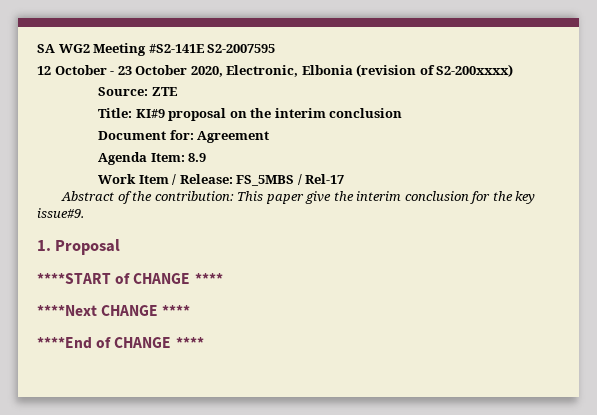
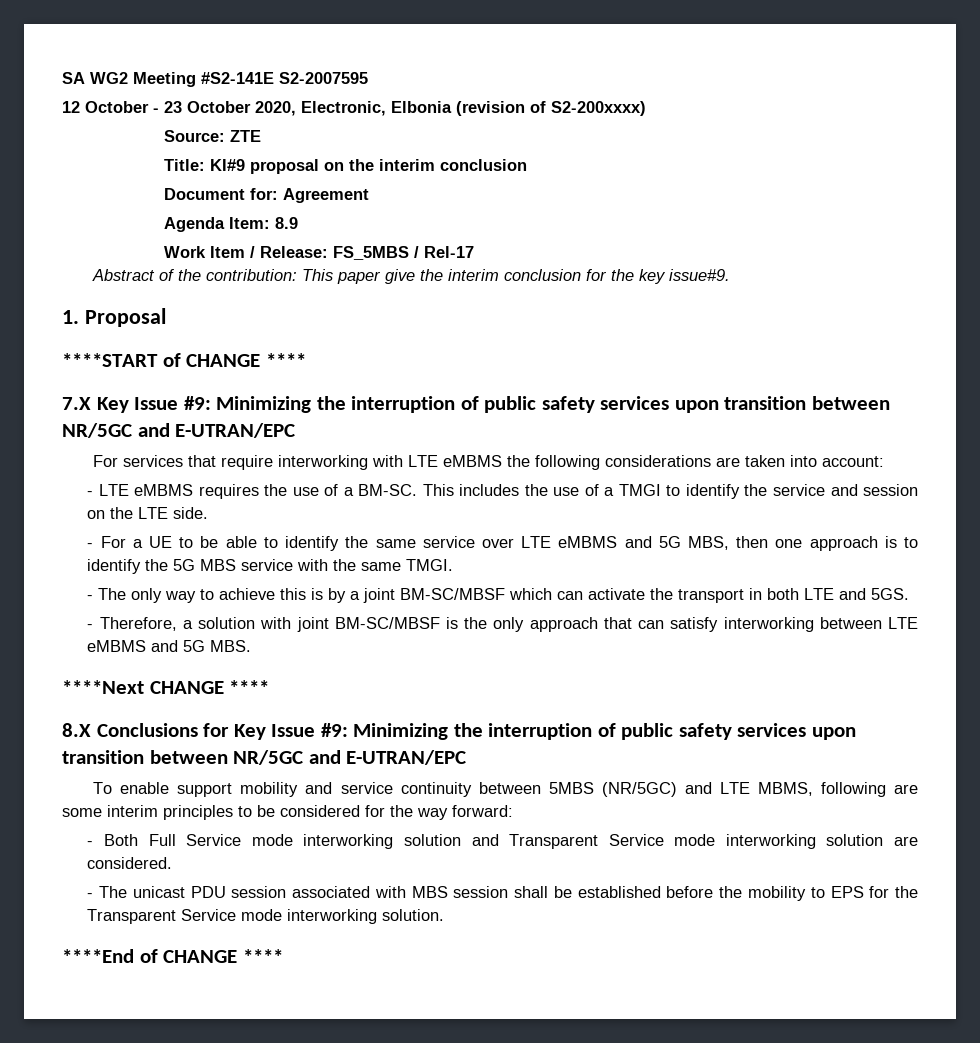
+ 7.X Key Issue #9: Minimizing the interruption of public safety services upon transition between NR/5GC and E-UTRAN/EPC
+ For services that require interworking with LTE eMBMS the following considerations are taken into account:
+ - LTE eMBMS requires the use of a BM-SC. This includes the use of a TMGI to identify the service and session on the LTE side.
+ - For a UE to be able to identify the same service over LTE eMBMS and 5G MBS, then one approach is to identify the 5G MBS service with the same TMGI.
+ - The only way to achieve this is by a joint BM-SC/MBSF which can activate the transport in both LTE and 5GS.
+ - Therefore, a solution with joint BM-SC/MBSF is the only approach that can satisfy interworking between LTE eMBMS and 5G MBS.
  ****Next CHANGE ****
+ 8.X Conclusions for Key Issue #9: Minimizing the interruption of public safety services upon transition between NR/5GC and E-UTRAN/EPC
+ To enable support mobility and service continuity between 5MBS (NR/5GC) and LTE MBMS, following are some interim principles to be considered for the way forward:
+ - Both Full Service mode interworking solution and Transparent Service mode interworking solution are considered.
+ - The unicast PDU session associated with MBS session shall be established before the mobility to EPS for the Transparent Service mode interworking solution.

